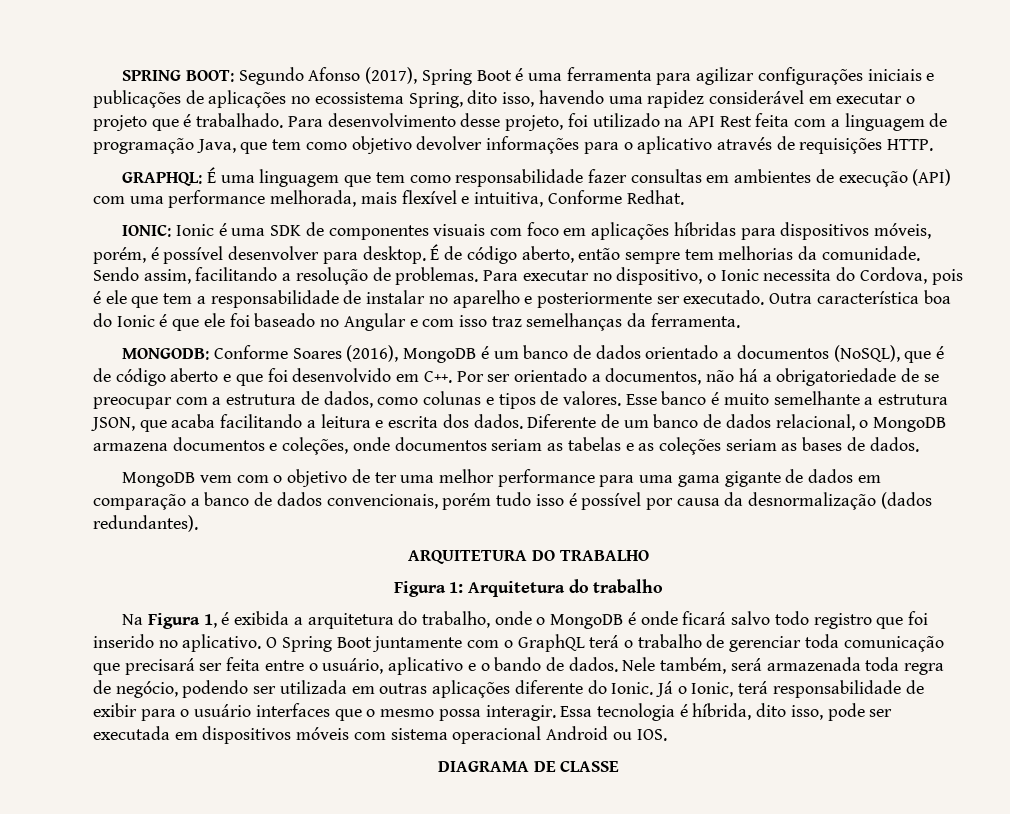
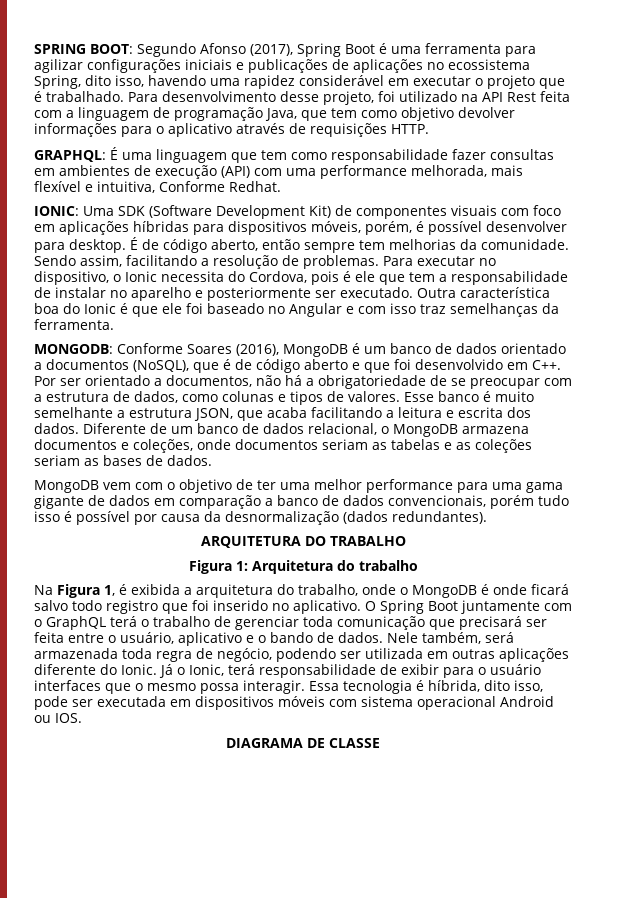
- IONIC: Ionic é uma SDK de componentes visuais com foco em aplicações híbridas para dispositivos móveis, porém, é possível desenvolver para desktop.
+ IONIC: Uma SDK (Software Development Kit) de componentes visuais com foco em aplicações híbridas para dispositivos móveis, porém, é possível desenvolver para desktop.

